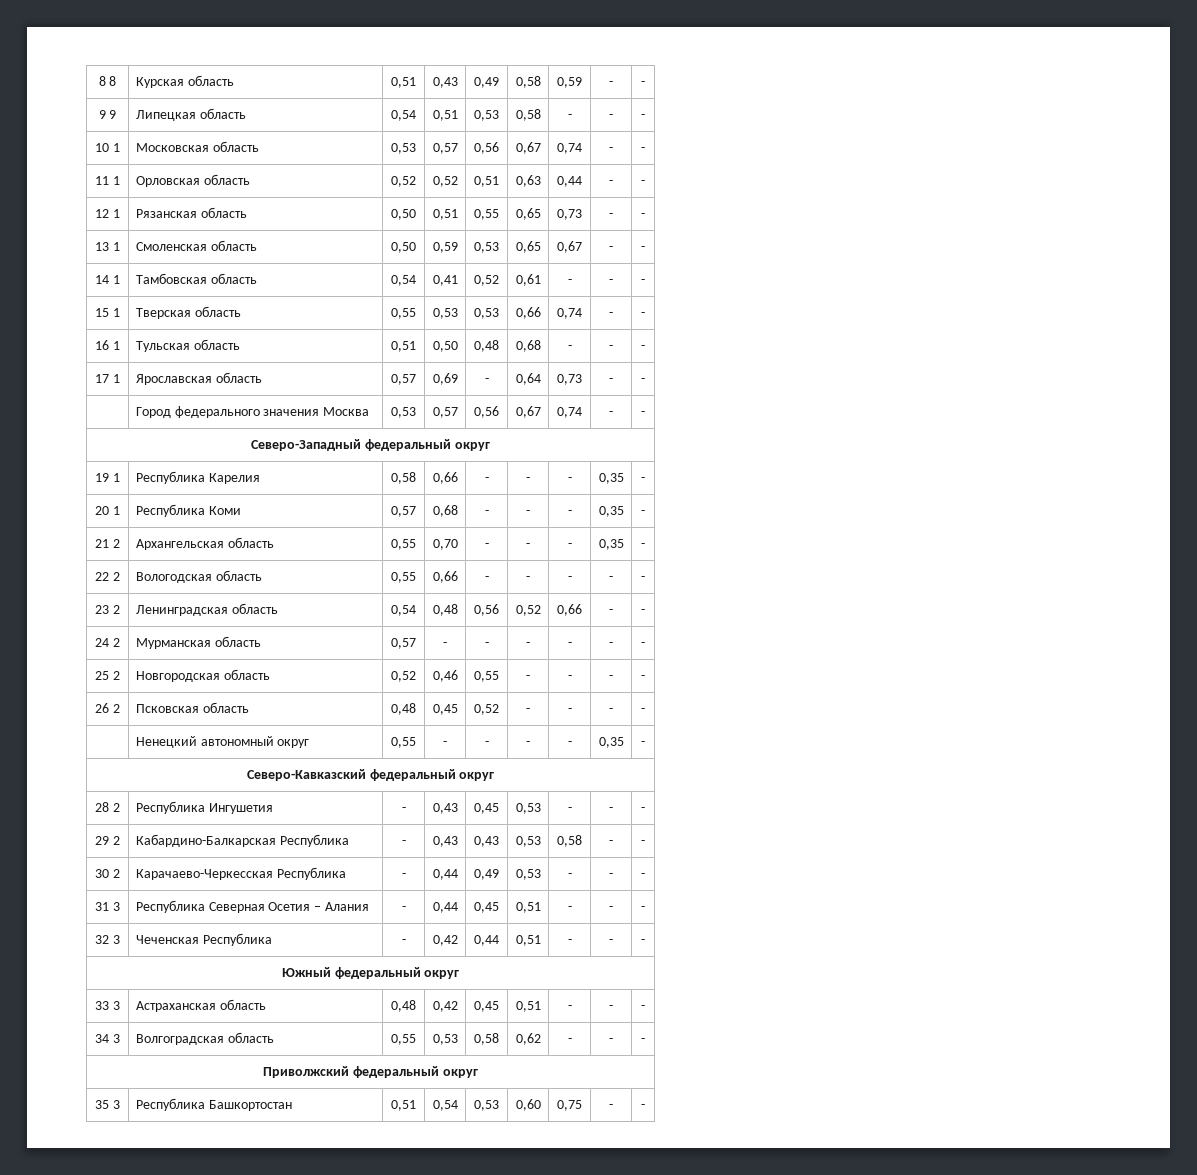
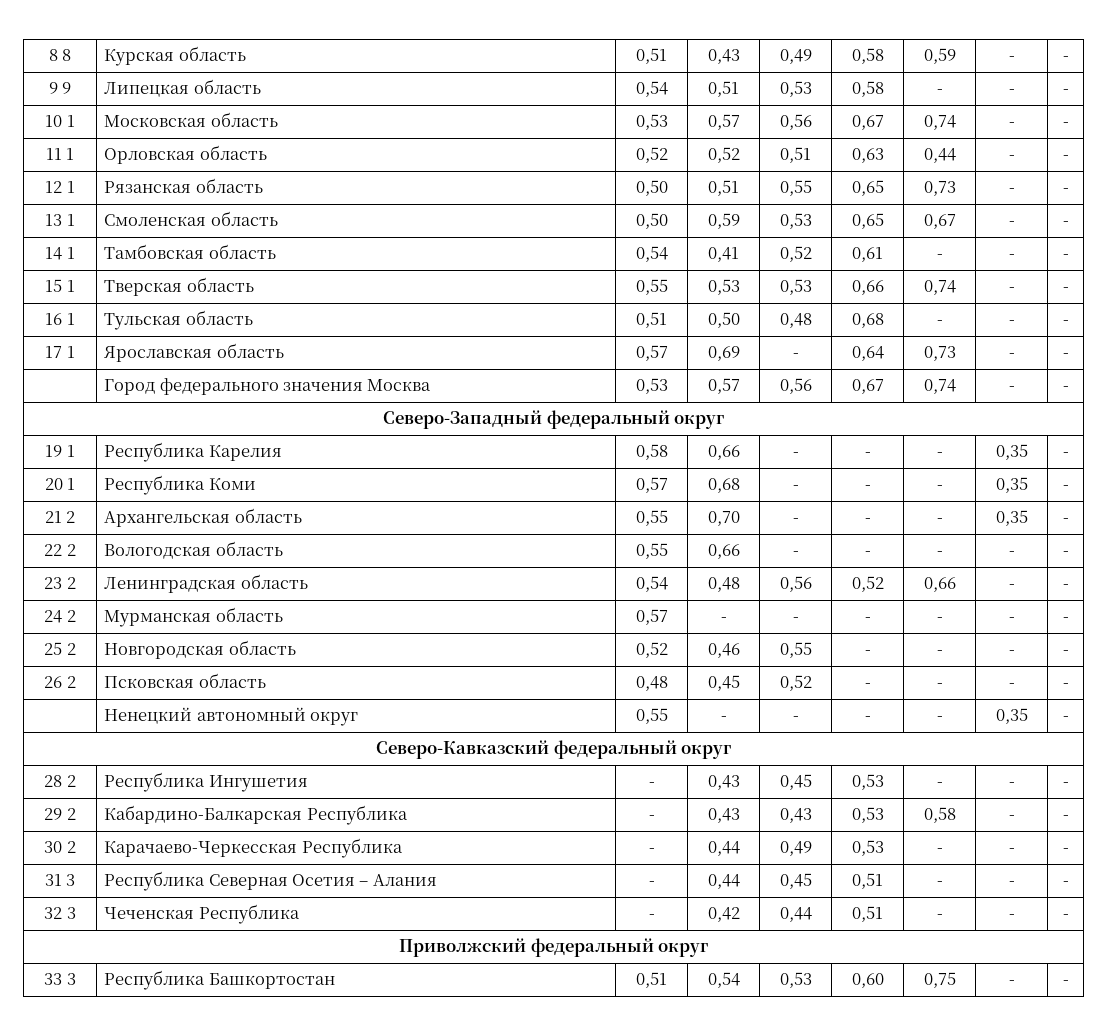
- Южный федеральный округ
- 33 3 | Астраханская область | 0,48 | 0,42 | 0,45 | 0,51 | - | - | -
- 34 3 | Волгоградская область | 0,55 | 0,53 | 0,58 | 0,62 | - | - | -
- 35 3 | Республика Башкортостан | 0,51 | 0,54 | 0,53 | 0,60 | 0,75 | - | -
+ 33 3 | Республика Башкортостан | 0,51 | 0,54 | 0,53 | 0,60 | 0,75 | - | -

